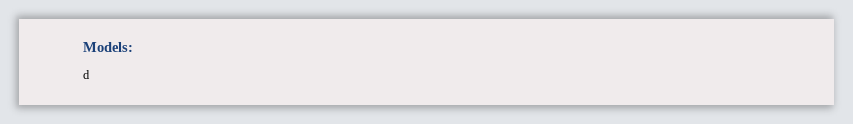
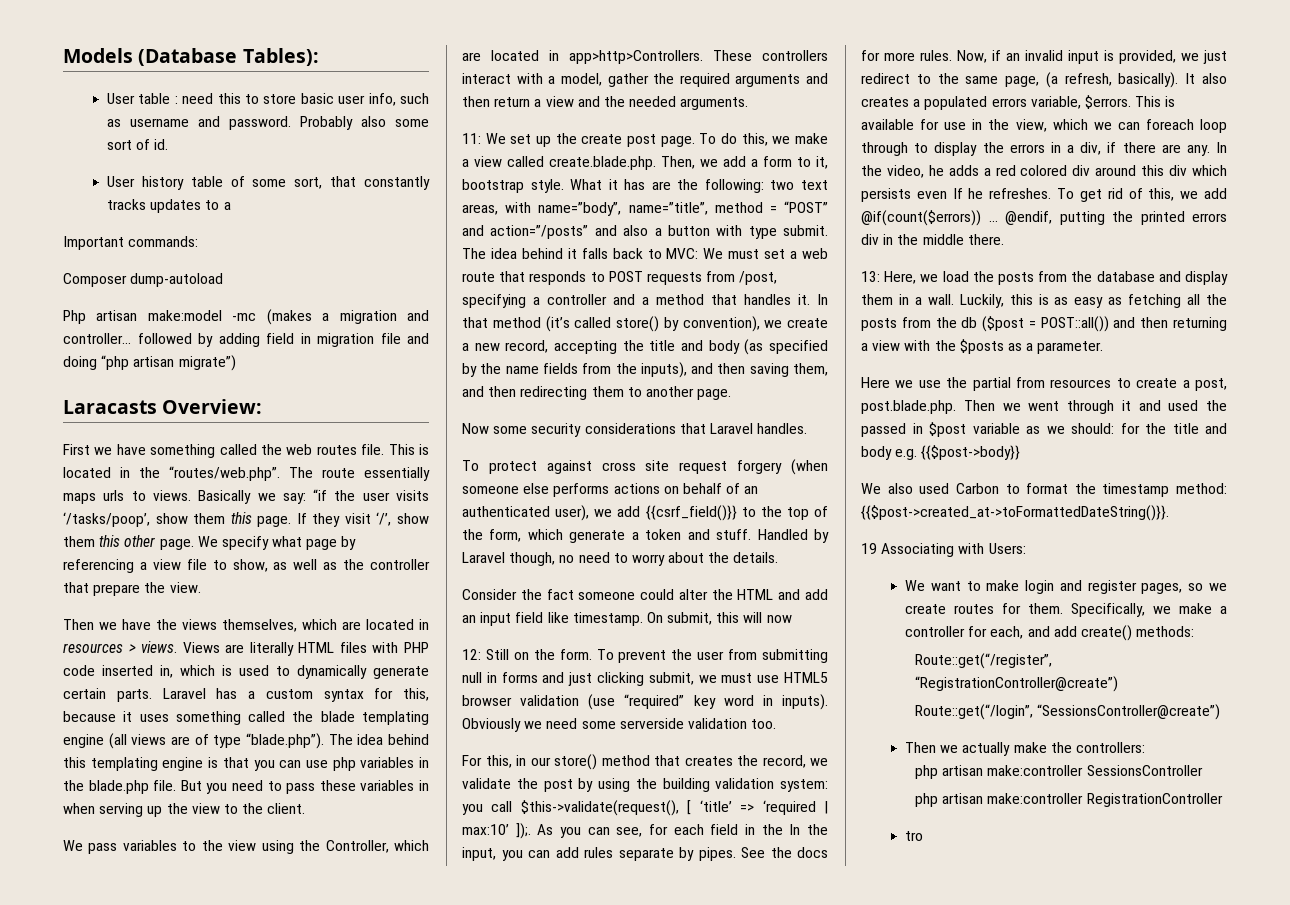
- Models:
- d
+ Models (Database Tables):
+ User table : need this to store basic user info, such as username and password. Probably also some sort of id.
+ User history table of some sort, that constantly tracks updates to a
+ Important commands:
+ Composer dump-autoload
+ Php artisan make:model -mc (makes a migration and controller… followed by adding field in migration file and doing “php artisan migrate”)
+ Laracasts Overview:
+ First we have something called the web routes file. This is located in the “routes/web.php”. The route essentially maps urls to views. Basically we say: “if the user visits ‘/tasks/poop’, show them this page. If they visit ‘/’, show them this other page. We specify what page by referencing a view file to show, as well as the controller that prepare the view.
+ Then we have the views themselves, which are located in resources > views. Views are literally HTML files with PHP code inserted in, which is used to dynamically generate certain parts. Laravel has a custom syntax for this, because it uses something called the blade templating engine (all views are of type “blade.php”). The idea behind this templating engine is that you can use php variables in the blade.php file. But you need to pass these variables in when serving up the view to the client.
+ We pass variables to the view using the Controller, which are located in app>http>Controllers. These controllers interact with a model, gather the required arguments and then return a view and the needed arguments.
+ 11: We set up the create post page. To do this, we make a view called create.blade.php. Then, we add a form to it, bootstrap style. What it has are the following: two text areas, with name=”body”, name=”title”, method = “POST” and action=”/posts” and also a button with type submit. The idea behind it falls back to MVC: We must set a web route that responds to POST requests from /post, specifying a controller and a method that handles it. In that method (it’s called store() by convention), we create a new record, accepting the title and body (as specified by the name fields from the inputs), and then saving them, and then redirecting them to another page.
+ Now some security considerations that Laravel handles.
+ To protect against cross site request forgery (when someone else performs actions on behalf of an authenticated user), we add {{csrf_field()}} to the top of the form, which generate a token and stuff. Handled by Laravel though, no need to worry about the details.
+ Consider the fact someone could alter the HTML and add an input field like timestamp. On submit, this will now
+ 12: Still on the form. To prevent the user from submitting null in forms and just clicking submit, we must use HTML5 browser validation (use “required” key word in inputs). Obviously we need some serverside validation too.
+ For this, in our store() method that creates the record, we validate the post by using the building validation system: you call $this->validate(request(), [ ‘title’ => ‘required | max:10’ ]);. As you can see, for each field in the In the input, you can add rules separate by pipes. See the docs for more rules. Now, if an invalid input is provided, we just redirect to the same page, (a refresh, basically). It also creates a populated errors variable, $errors. This is available for use in the view, which we can foreach loop through to display the errors in a div, if there are any. In the video, he adds a red colored div around this div which persists even If he refreshes. To get rid of this, we add @if(count($errors)) … @endif, putting the printed errors div in the middle there.
+ 13: Here, we load the posts from the database and display them in a wall. Luckily, this is as easy as fetching all the posts from the db ($post = POST::all()) and then returning a view with the $posts as a parameter.
+ Here we use the partial from resources to create a post, post.blade.php. Then we went through it and used the passed in $post variable as we should: for the title and body e.g. {{$post->body}}
+ We also used Carbon to format the timestamp method: {{$post->created_at->toFormattedDateString()}}.
+ 19 Associating with Users:
+ We want to make login and register pages, so we create routes for them. Specifically, we make a controller for each, and add create() methods:
+ Route::get(“/register”, “RegistrationController@create”)
+ Route::get(“/login”, “SessionsController@create”)
+ Then we actually make the controllers:
+ php artisan make:controller SessionsController
+ php artisan make:controller RegistrationController
+ tro

